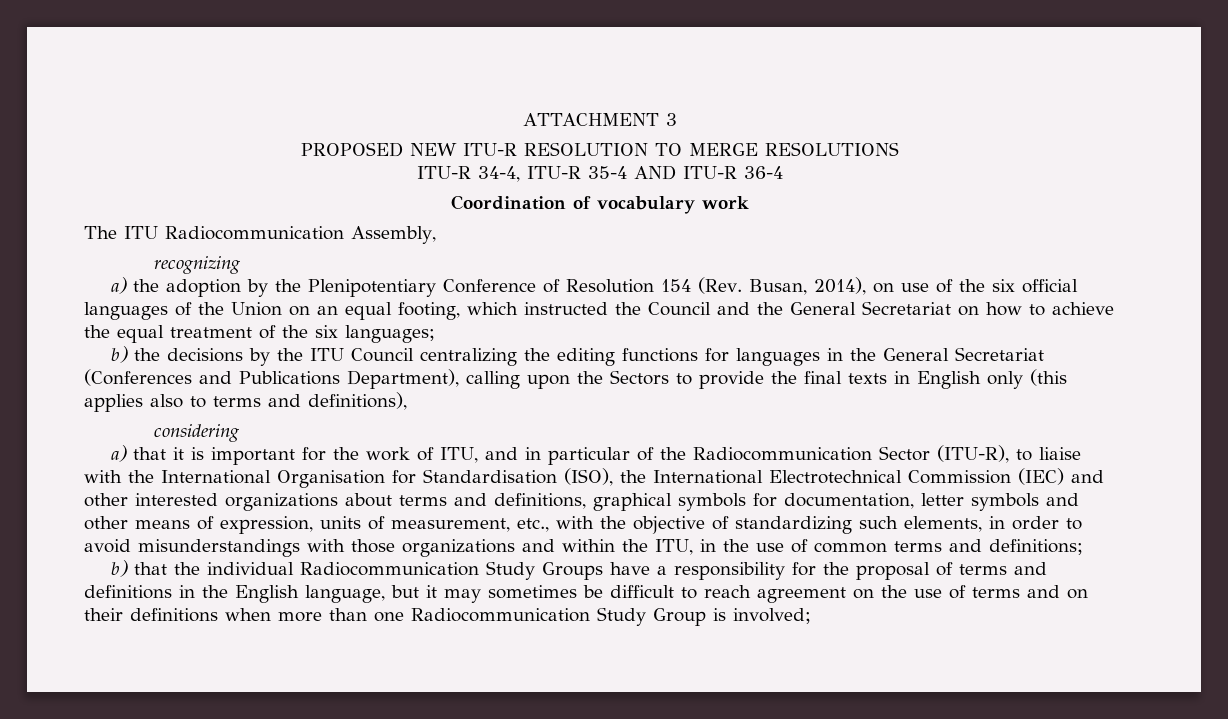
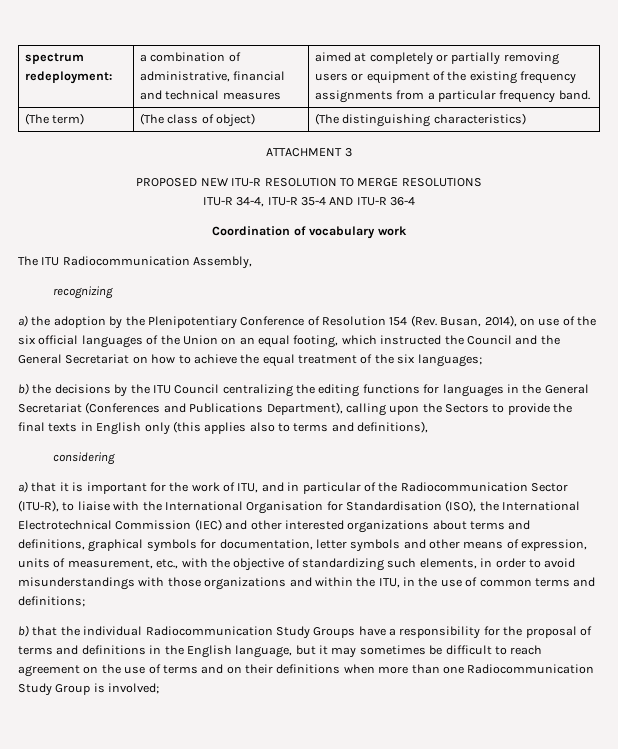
+ spectrum redeployment: | a combination of administrative, financial and technical measures | aimed at completely or partially removing users or equipment of the existing frequency assignments from a particular frequency band.
+ (The term) | (The class of object) | (The distinguishing characteristics)

